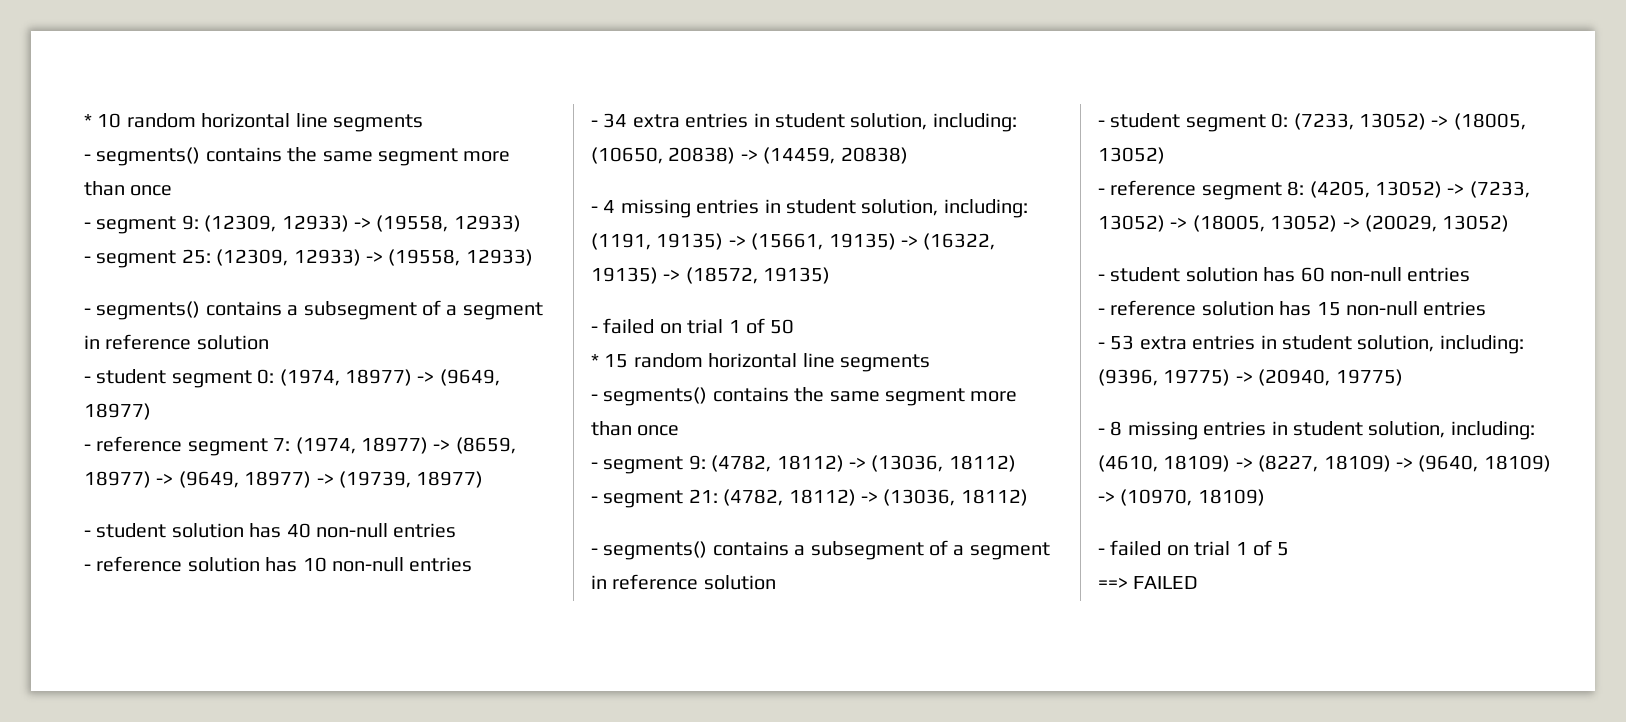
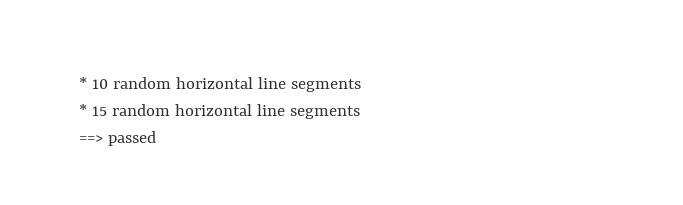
  * 10 random horizontal line segments
- - segments() contains the same segment more than once
- - segment 9: (12309, 12933) -> (19558, 12933)
- - segment 25: (12309, 12933) -> (19558, 12933)
- - segments() contains a subsegment of a segment in reference solution
- - student segment 0: (1974, 18977) -> (9649, 18977)
- - reference segment 7: (1974, 18977) -> (8659, 18977) -> (9649, 18977) -> (19739, 18977)
- - student solution has 40 non-null entries
- - reference solution has 10 non-null entries
- - 34 extra entries in student solution, including: (10650, 20838) -> (14459, 20838)
- - 4 missing entries in student solution, including: (1191, 19135) -> (15661, 19135) -> (16322, 19135) -> (18572, 19135)
- - failed on trial 1 of 50
  * 15 random horizontal line segments
- - segments() contains the same segment more than once
- - segment 9: (4782, 18112) -> (13036, 18112)
- - segment 21: (4782, 18112) -> (13036, 18112)
- - segments() contains a subsegment of a segment in reference solution
- - student segment 0: (7233, 13052) -> (18005, 13052)
- - reference segment 8: (4205, 13052) -> (7233, 13052) -> (18005, 13052) -> (20029, 13052)
- - student solution has 60 non-null entries
- - reference solution has 15 non-null entries
- - 53 extra entries in student solution, including: (9396, 19775) -> (20940, 19775)
- - 8 missing entries in student solution, including: (4610, 18109) -> (8227, 18109) -> (9640, 18109) -> (10970, 18109)
- - failed on trial 1 of 5
- ==> FAILED
+ ==> passed

